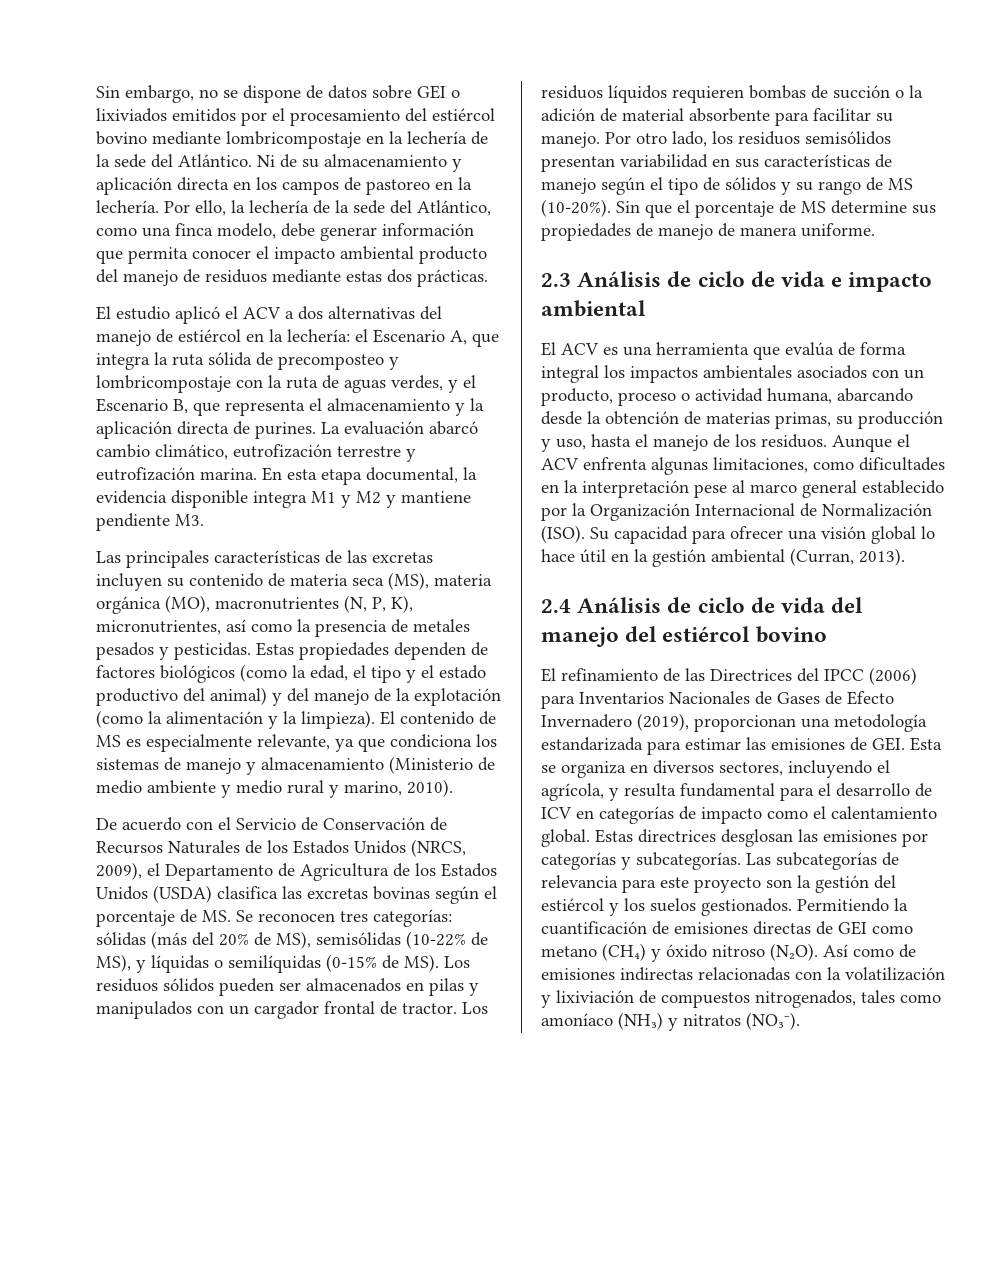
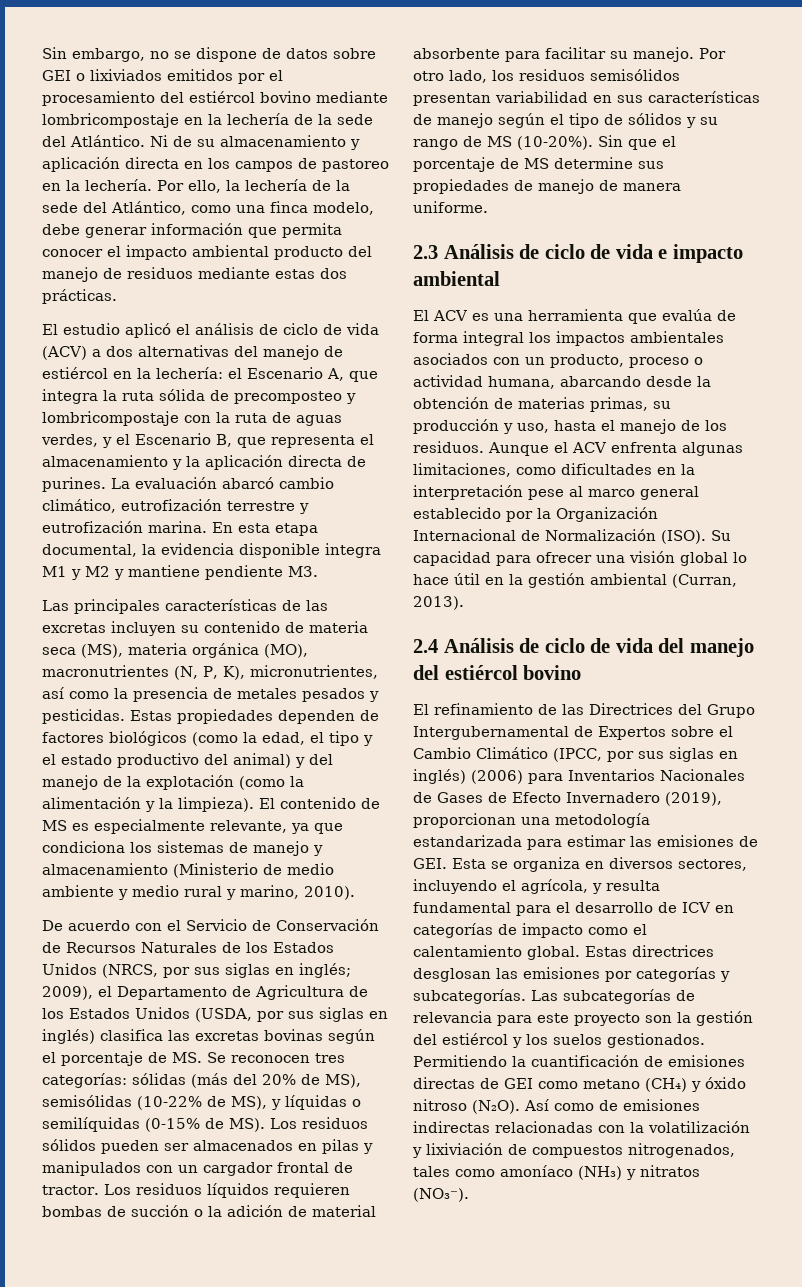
- El estudio aplicó el ACV a dos alternativas del manejo de estiércol en la lechería: el Escenario A, que integra la ruta sólida de precomposteo y lombricompostaje con la ruta de aguas verdes, y el Escenario B, que representa el almacenamiento y la aplicación directa de purines.
+ El estudio aplicó el análisis de ciclo de vida (ACV) a dos alternativas del manejo de estiércol en la lechería: el Escenario A, que integra la ruta sólida de precomposteo y lombricompostaje con la ruta de aguas verdes, y el Escenario B, que representa el almacenamiento y la aplicación directa de purines.
- De acuerdo con el Servicio de Conservación de Recursos Naturales de los Estados Unidos (NRCS, 2009), el Departamento de Agricultura de los Estados Unidos (USDA) clasifica las excretas bovinas según el porcentaje de MS. Se reconocen tres categorías:
+ De acuerdo con el Servicio de Conservación de Recursos Naturales de los Estados Unidos (NRCS, por sus siglas en inglés; 2009), el Departamento de Agricultura de los Estados Unidos (USDA, por sus siglas en inglés) clasifica las excretas bovinas según el porcentaje de MS. Se reconocen tres categorías:
- El refinamiento de las Directrices del IPCC (2006) para Inventarios Nacionales de Gases de Efecto Invernadero (2019), proporcionan una metodología estandarizada para estimar las emisiones de GEI. Esta se organiza en diversos sectores, incluyendo el agrícola, y resulta fundamental para el desarrollo de ICV en categorías de impacto como el calentamiento global.
+ El refinamiento de las Directrices del Grupo Intergubernamental de Expertos sobre el Cambio Climático (IPCC, por sus siglas en inglés) (2006) para Inventarios Nacionales de Gases de Efecto Invernadero (2019), proporcionan una metodología estandarizada para estimar las emisiones de GEI. Esta se organiza en diversos sectores, incluyendo el agrícola, y resulta fundamental para el desarrollo de ICV en categorías de impacto como el calentamiento global.

